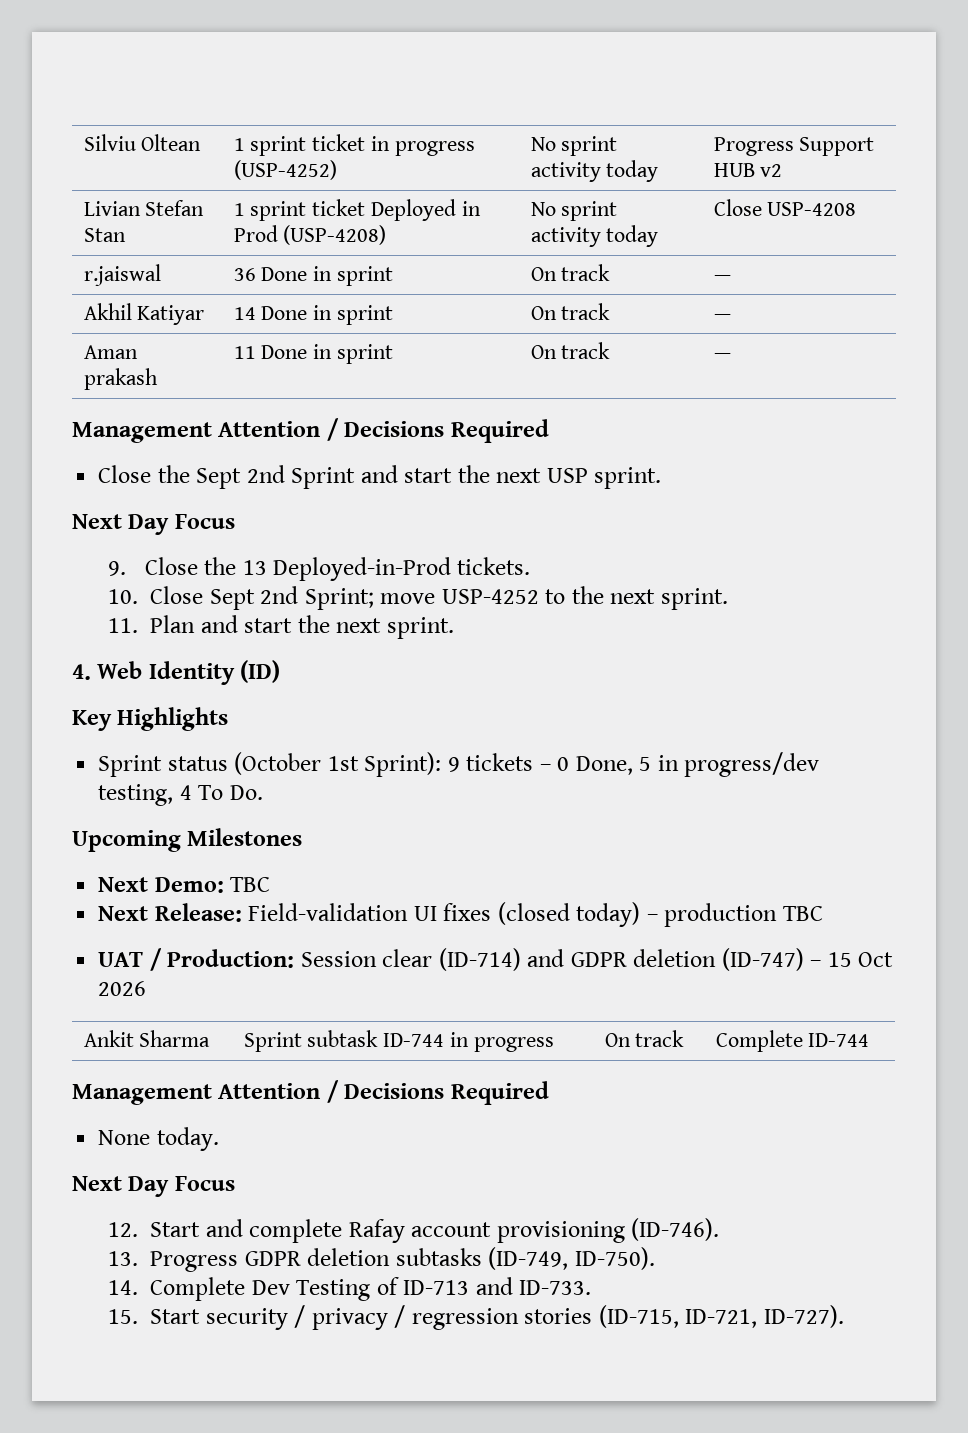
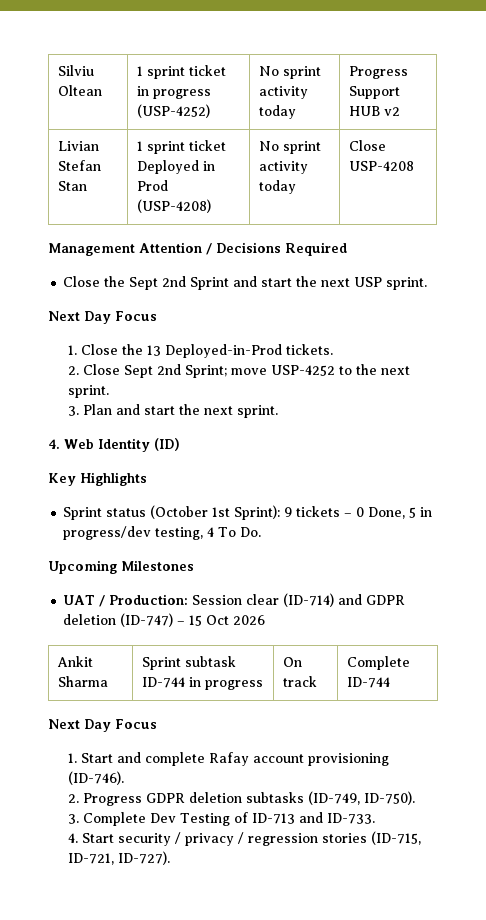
- r.jaiswal | 36 Done in sprint | On track | —
- Akhil Katiyar | 14 Done in sprint | On track | —
- Aman prakash | 11 Done in sprint | On track | —
- 9. Close the 13 Deployed-in-Prod tickets.
+ 1. Close the 13 Deployed-in-Prod tickets.
- 10. Close Sept 2nd Sprint; move USP-4252 to the next sprint.
+ 2. Close Sept 2nd Sprint; move USP-4252 to the next sprint.
- 11. Plan and start the next sprint.
+ 3. Plan and start the next sprint.
- Next Demo: TBC
- Next Release: Field-validation UI fixes (closed today) – production TBC
  Ankit Sharma | Sprint subtask ID-744 in progress | On track | Complete ID-744
- Management Attention / Decisions Required
- None today.
  Next Day Focus
- 12. Start and complete Rafay account provisioning (ID-746).
+ 1. Start and complete Rafay account provisioning (ID-746).
- 13. Progress GDPR deletion subtasks (ID-749, ID-750).
+ 2. Progress GDPR deletion subtasks (ID-749, ID-750).
- 14. Complete Dev Testing of ID-713 and ID-733.
+ 3. Complete Dev Testing of ID-713 and ID-733.
- 15. Start security / privacy / regression stories (ID-715, ID-721, ID-727).
+ 4. Start security / privacy / regression stories (ID-715, ID-721, ID-727).

